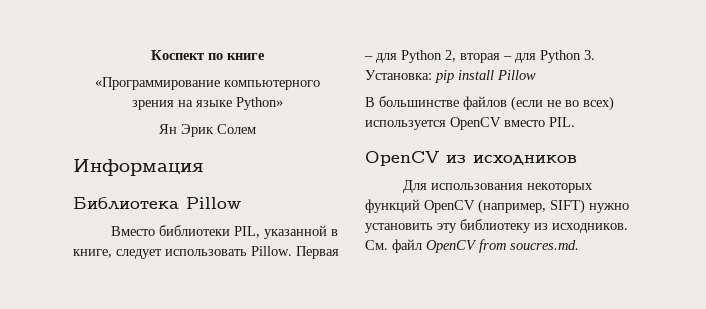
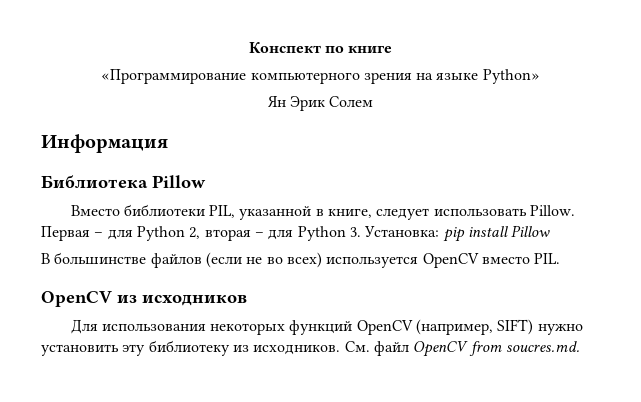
- Коспект по книге
+ Конспект по книге

